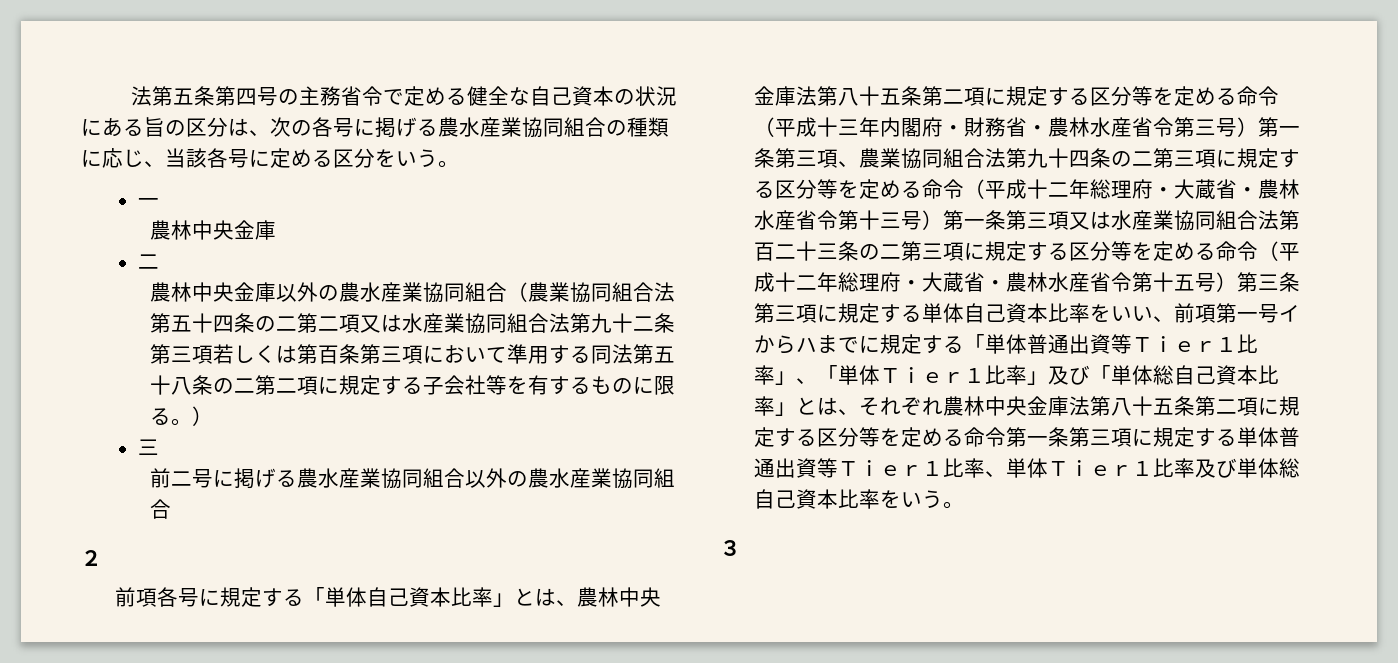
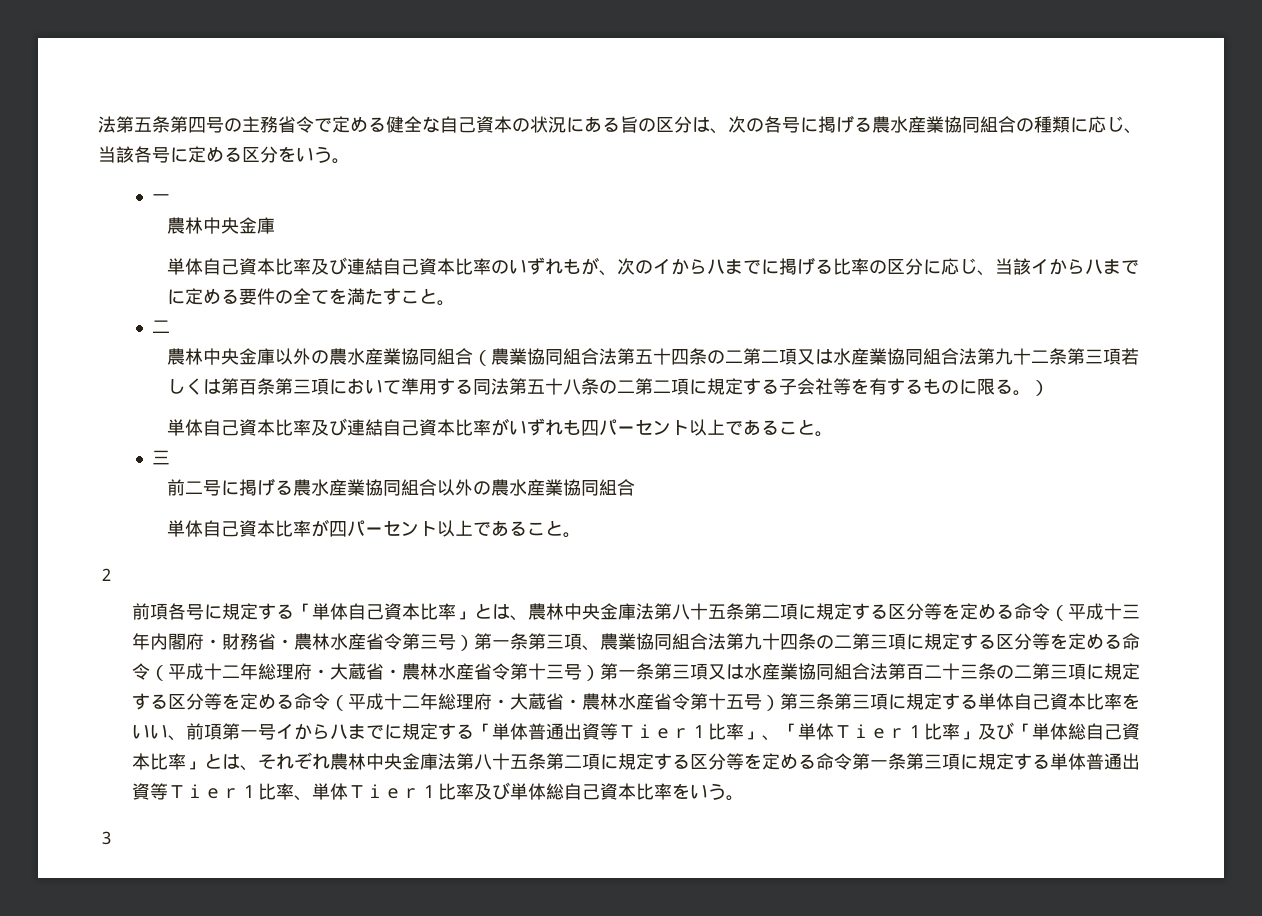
+ 単体自己資本比率及び連結自己資本比率のいずれもが、次のイからハまでに掲げる比率の区分に応じ、当該イからハまでに定める要件の全てを満たすこと。
+ 単体自己資本比率及び連結自己資本比率がいずれも四パーセント以上であること。
+ 単体自己資本比率が四パーセント以上であること。

